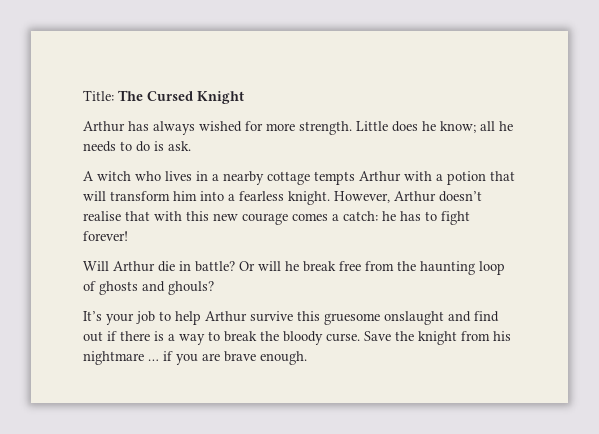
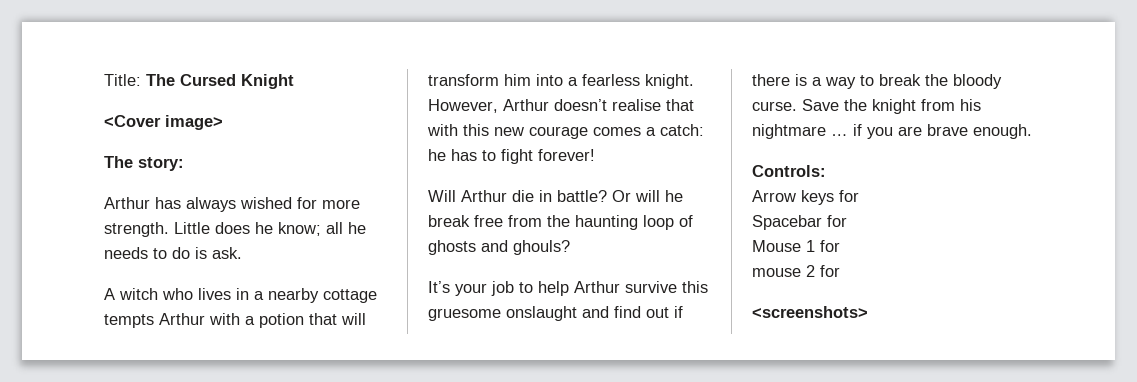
+ <Cover image>
+ The story:
+ Controls:
+ Arrow keys for
+ Spacebar for
+ Mouse 1 for
+ mouse 2 for
+ <screenshots>

